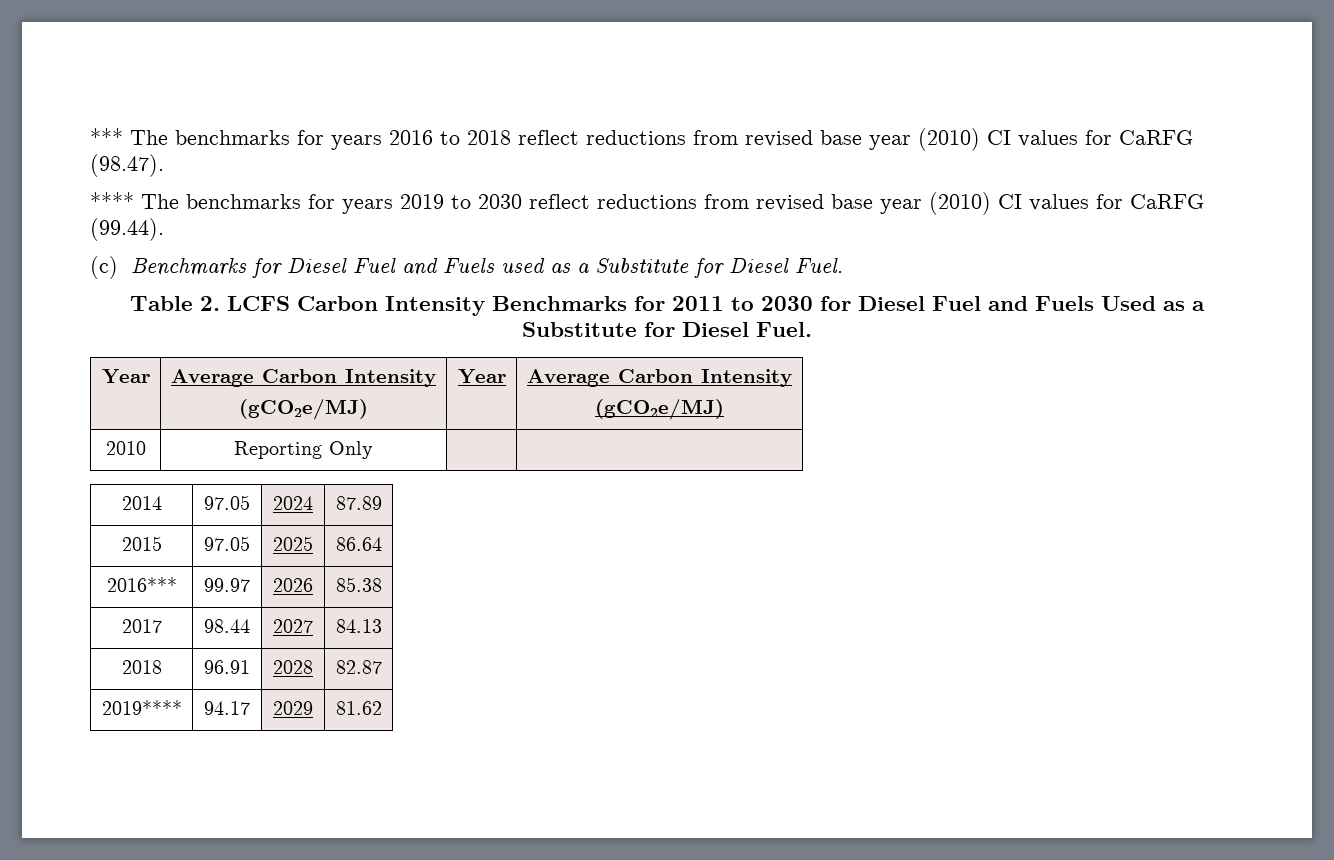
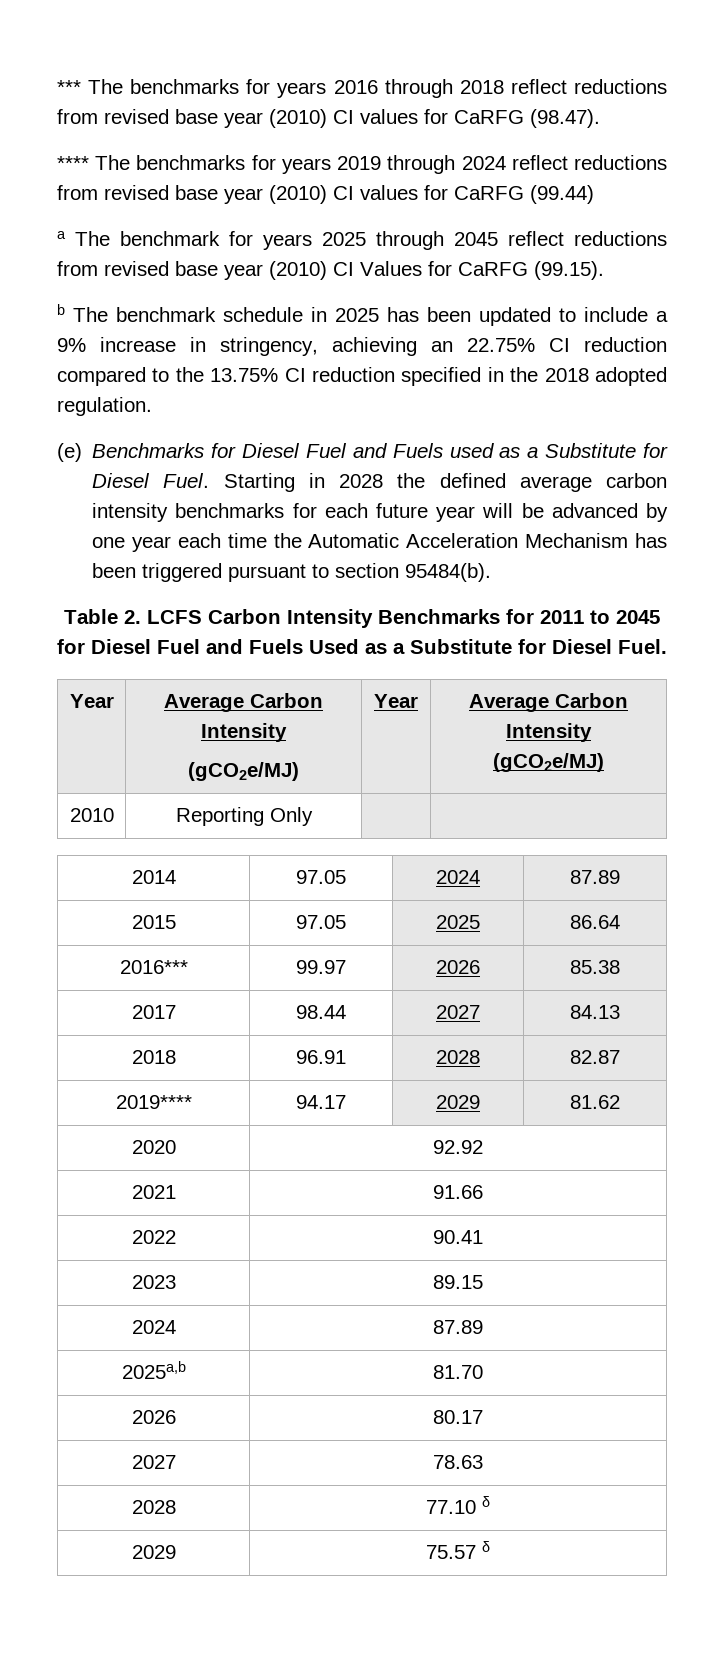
- *** The benchmarks for years 2016 to 2018 reflect reductions from revised base year (2010) CI values for CaRFG (98.47).
+ *** The benchmarks for years 2016 through 2018 reflect reductions from revised base year (2010) CI values for CaRFG (98.47).
- **** The benchmarks for years 2019 to 2030 reflect reductions from revised base year (2010) CI values for CaRFG (99.44).
- (c) Benchmarks for Diesel Fuel and Fuels used as a Substitute for Diesel Fuel.
+ **** The benchmarks for years 2019 through 2024 reflect reductions from revised base year (2010) CI values for CaRFG (99.44)
+ a The benchmark for years 2025 through 2045 reflect reductions from revised base year (2010) CI Values for CaRFG (99.15).
+ b The benchmark schedule in 2025 has been updated to include a 9% increase in stringency, achieving an 22.75% CI reduction compared to the 13.75% CI reduction specified in the 2018 adopted regulation.
+ (e) Benchmarks for Diesel Fuel and Fuels used as a Substitute for Diesel Fuel. Starting in 2028 the defined average carbon intensity benchmarks for each future year will be advanced by one year each time the Automatic Acceleration Mechanism has been triggered pursuant to section 95484(b).
- Table 2. LCFS Carbon Intensity Benchmarks for 2011 to 2030 for Diesel Fuel and Fuels Used as a Substitute for Diesel Fuel.
+ Table 2. LCFS Carbon Intensity Benchmarks for 2011 to 2045 for Diesel Fuel and Fuels Used as a Substitute for Diesel Fuel.
+ 2020 | 92.92
+ 2021 | 91.66
+ 2022 | 90.41
+ 2023 | 89.15
+ 2024 | 87.89
+ 2025a,b | 81.70
+ 2026 | 80.17
+ 2027 | 78.63
+ 2028 | 77.10 δ
+ 2029 | 75.57 δ

